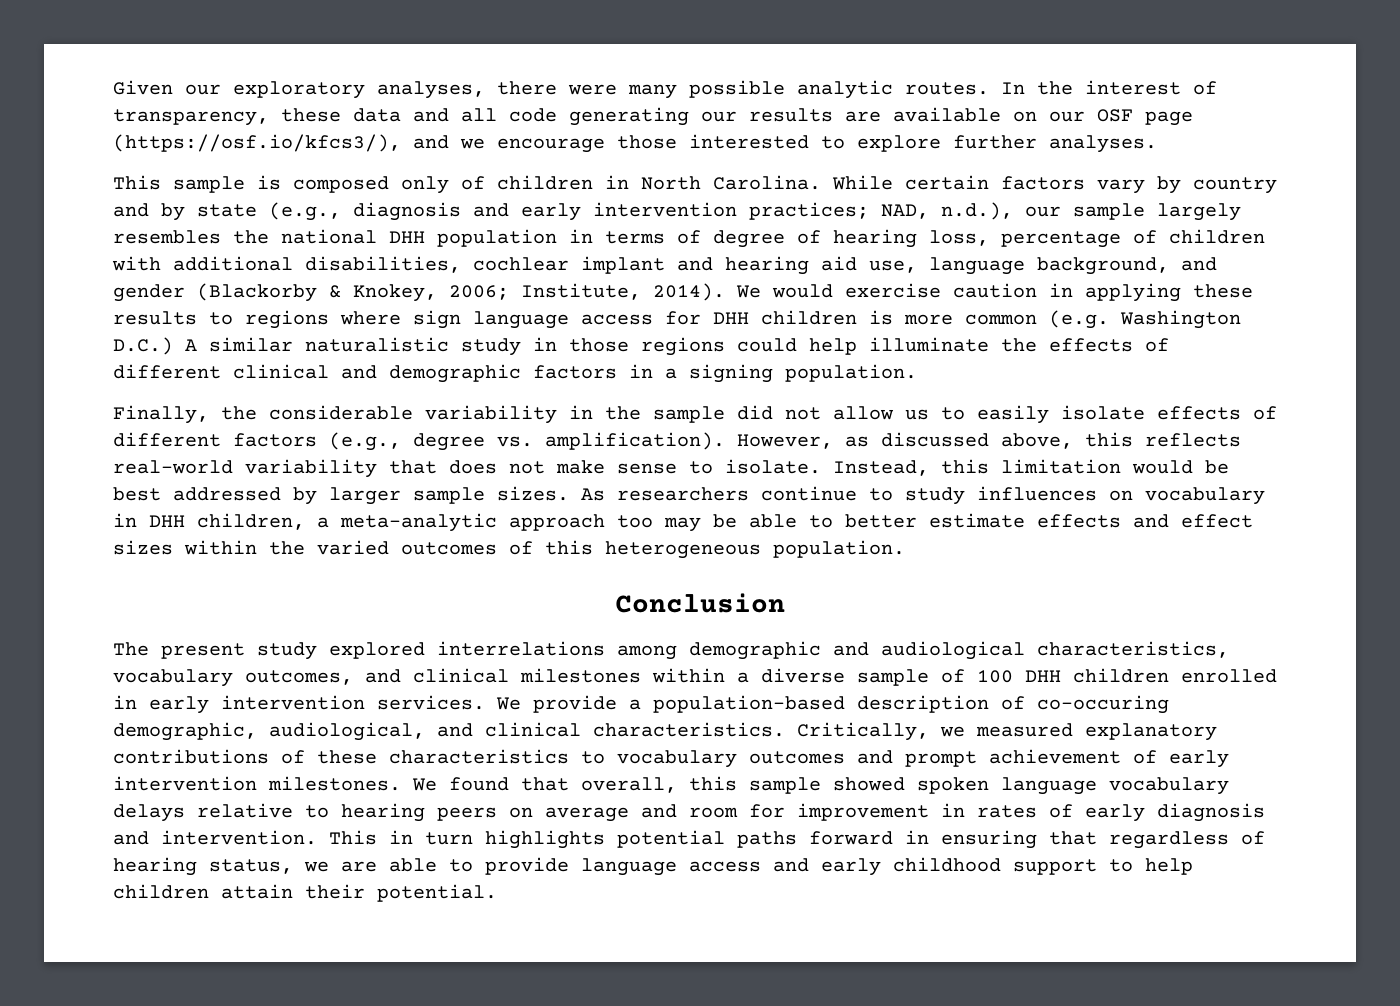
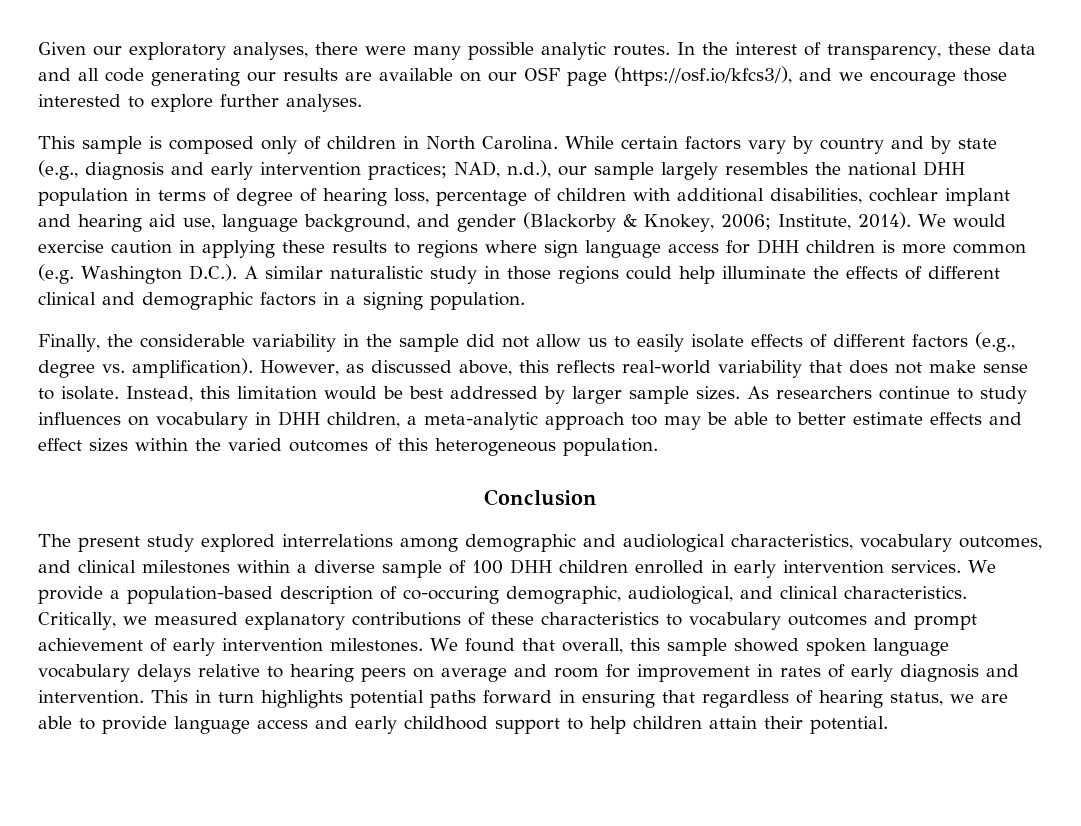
- We would exercise caution in applying these results to regions where sign language access for DHH children is more common (e.g. Washington D.C.) A similar naturalistic study in those regions could help illuminate the effects of different clinical and demographic factors in a signing population.
+ We would exercise caution in applying these results to regions where sign language access for DHH children is more common (e.g. Washington D.C.). A similar naturalistic study in those regions could help illuminate the effects of different clinical and demographic factors in a signing population.

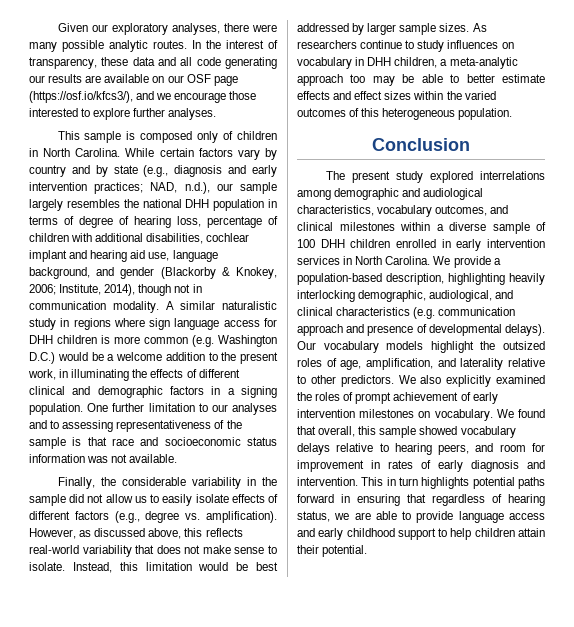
- Institute, 2014). We would exercise caution in applying these results to regions where sign language access for DHH children is more common (e.g. Washington D.C.). A similar naturalistic study in those regions could help illuminate the effects of different clinical and demographic factors in a signing population.
+ Institute, 2014), though not in communication modality. A similar naturalistic study in regions where sign language access for DHH children is more common (e.g. Washington D.C.) would be a welcome addition to the present work, in illuminating the effects of different clinical and demographic factors in a signing population. One further limitation to our analyses and to assessing representativeness of the sample is that race and socioeconomic status information was not available.
- The present study explored interrelations among demographic and audiological characteristics, vocabulary outcomes, and clinical milestones within a diverse sample of 100 DHH children enrolled in early intervention services. We provide a population-based description of co-occuring demographic, audiological, and clinical characteristics. Critically, we measured explanatory contributions of these characteristics to vocabulary outcomes and prompt achievement of early intervention milestones.
+ The present study explored interrelations among demographic and audiological characteristics, vocabulary outcomes, and clinical milestones within a diverse sample of 100 DHH children enrolled in early intervention services in North Carolina. We provide a population-based description, highlighting heavily interlocking demographic, audiological, and clinical characteristics (e.g. communication approach and presence of developmental delays). Our vocabulary models highlight the outsized roles of age, amplification, and laterality relative to other predictors. We also explicitly examined the roles of prompt achievement of early intervention milestones on vocabulary.
- We found that overall, this sample showed spoken language vocabulary delays relative to hearing peers on average and room for improvement in rates of early diagnosis and intervention.
+ We found that overall, this sample showed vocabulary delays relative to hearing peers, and room for improvement in rates of early diagnosis and intervention.

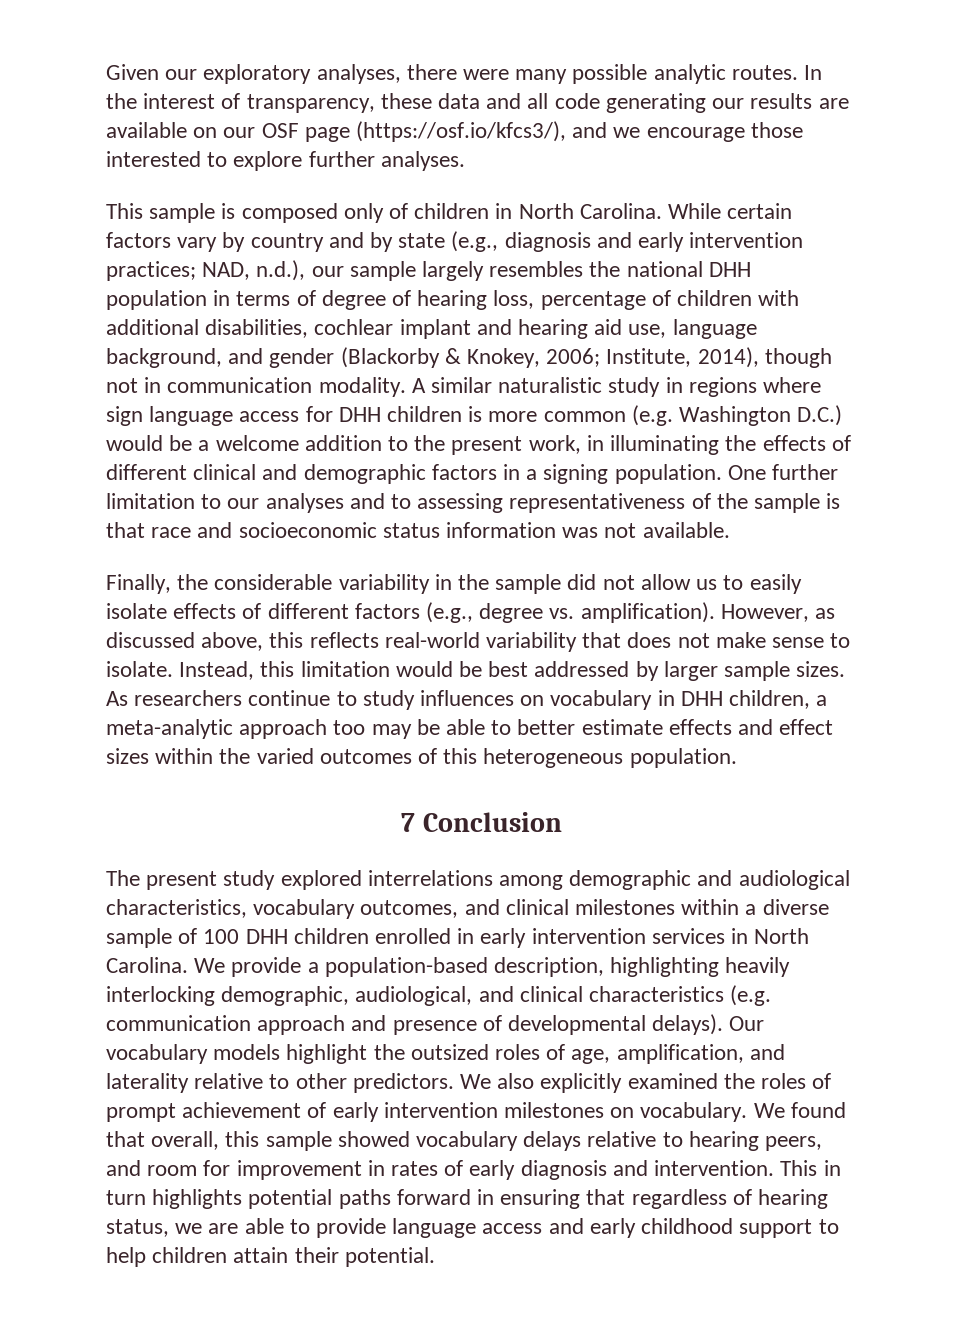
- Conclusion
+ 7 Conclusion

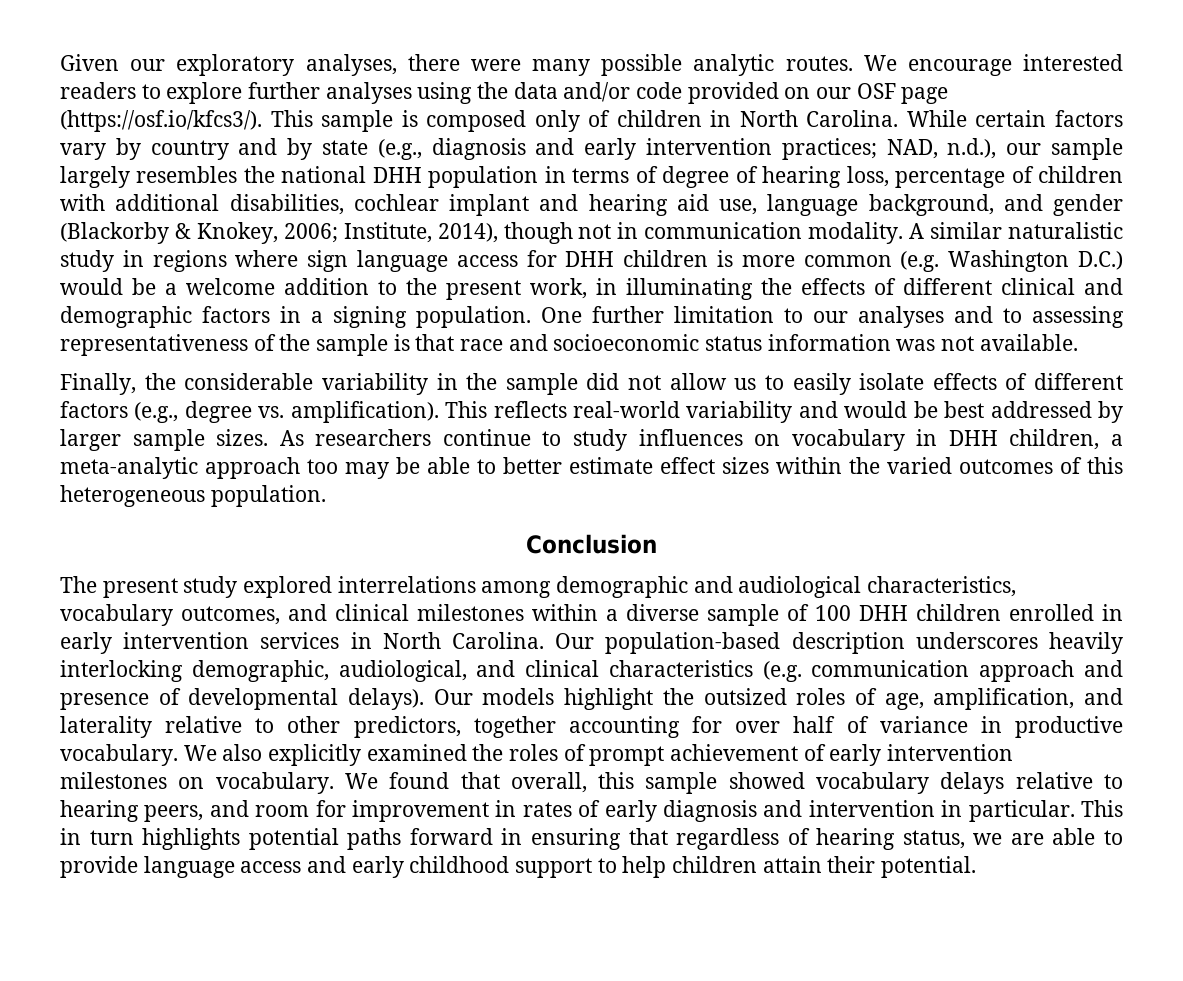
- In the interest of transparency, these data and all code generating our results are available on our OSF page (https://osf.io/kfcs3/), and we encourage those interested to explore further analyses.
- This sample is composed only of children in North Carolina.
+ We encourage interested readers to explore further analyses using the data and/or code provided on our OSF page (https://osf.io/kfcs3/). This sample is composed only of children in North Carolina.
- However, as discussed above, this reflects real-world variability that does not make sense to isolate. Instead, this limitation would be best addressed by larger sample sizes.
+ This reflects real-world variability and would be best addressed by larger sample sizes.
- As researchers continue to study influences on vocabulary in DHH children, a meta-analytic approach too may be able to better estimate effects and effect sizes within the varied outcomes of this heterogeneous population.
+ As researchers continue to study influences on vocabulary in DHH children, a meta-analytic approach too may be able to better estimate effect sizes within the varied outcomes of this heterogeneous population.
- 7 Conclusion
+ Conclusion
- We provide a population-based description, highlighting heavily interlocking demographic, audiological, and clinical characteristics (e.g. communication approach and presence of developmental delays).
+ Our population-based description underscores heavily interlocking demographic, audiological, and clinical characteristics (e.g. communication approach and presence of developmental delays).
- Our vocabulary models highlight the outsized roles of age, amplification, and laterality relative to other predictors.
+ Our models highlight the outsized roles of age, amplification, and laterality relative to other predictors, together accounting for over half of variance in productive vocabulary.
- We found that overall, this sample showed vocabulary delays relative to hearing peers, and room for improvement in rates of early diagnosis and intervention.
+ We found that overall, this sample showed vocabulary delays relative to hearing peers, and room for improvement in rates of early diagnosis and intervention in particular.

